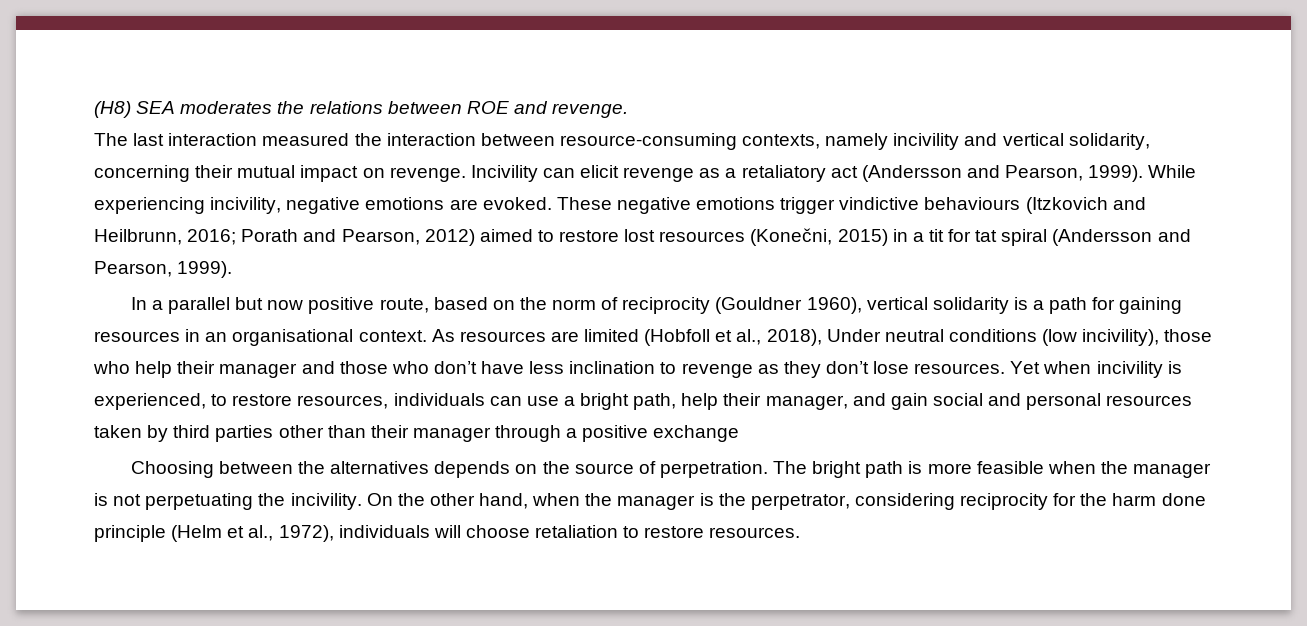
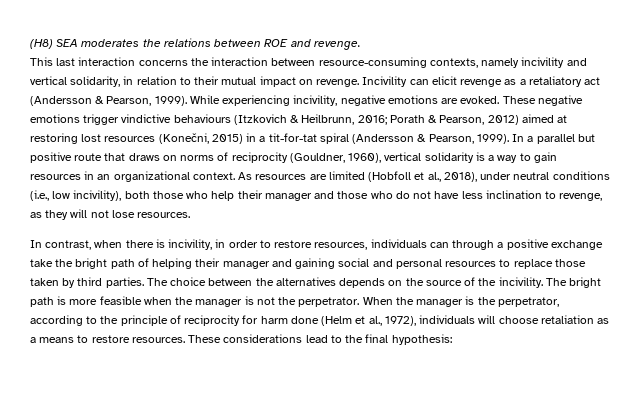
- The last interaction measured the interaction between resource-consuming contexts, namely incivility and vertical solidarity, concerning their mutual impact on revenge.
+ This last interaction concerns the interaction between resource-consuming contexts, namely incivility and vertical solidarity, in relation to their mutual impact on revenge.
- Incivility can elicit revenge as a retaliatory act (Andersson and Pearson, 1999).
+ Incivility can elicit revenge as a retaliatory act (Andersson & Pearson, 1999).
- These negative emotions trigger vindictive behaviours (Itzkovich and Heilbrunn, 2016; Porath and Pearson, 2012) aimed to restore lost resources (Konečni, 2015) in a tit for tat spiral (Andersson and Pearson, 1999).
- In a parallel but now positive route, based on the norm of reciprocity (Gouldner 1960), vertical solidarity is a path for gaining resources in an organisational context.
+ These negative emotions trigger vindictive behaviours (Itzkovich & Heilbrunn, 2016; Porath & Pearson, 2012) aimed at restoring lost resources (Konečni, 2015) in a tit-for-tat spiral (Andersson & Pearson, 1999). In a parallel but positive route that draws on norms of reciprocity (Gouldner, 1960), vertical solidarity is a way to gain resources in an organizational context.
- As resources are limited (Hobfoll et al., 2018), Under neutral conditions (low incivility), those who help their manager and those who don’t have less inclination to revenge as they don’t lose resources. Yet when incivility is experienced, to restore resources, individuals can use a bright path, help their manager, and gain social and personal resources taken by third parties other than their manager through a positive exchange
- Choosing between the alternatives depends on the source of perpetration.
+ As resources are limited (Hobfoll et al., 2018), under neutral conditions (i.e., low incivility), both those who help their manager and those who do not have less inclination to revenge, as they will not lose resources.
+ In contrast, when there is incivility, in order to restore resources, individuals can through a positive exchange take the bright path of helping their manager and gaining social and personal resources to replace those taken by third parties. The choice between the alternatives depends on the source of the incivility.
- The bright path is more feasible when the manager is not perpetuating the incivility. On the other hand, when the manager is the perpetrator, considering reciprocity for the harm done principle (Helm et al., 1972), individuals will choose retaliation to restore resources.
+ The bright path is more feasible when the manager is not the perpetrator. When the manager is the perpetrator, according to the principle of reciprocity for harm done (Helm et al., 1972), individuals will choose retaliation as a means to restore resources. These considerations lead to the final hypothesis:

